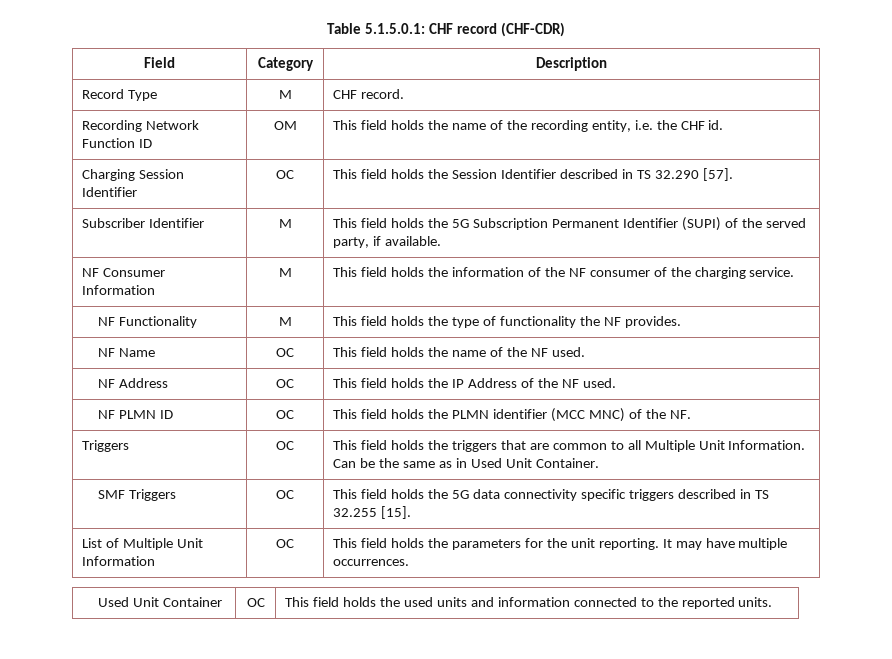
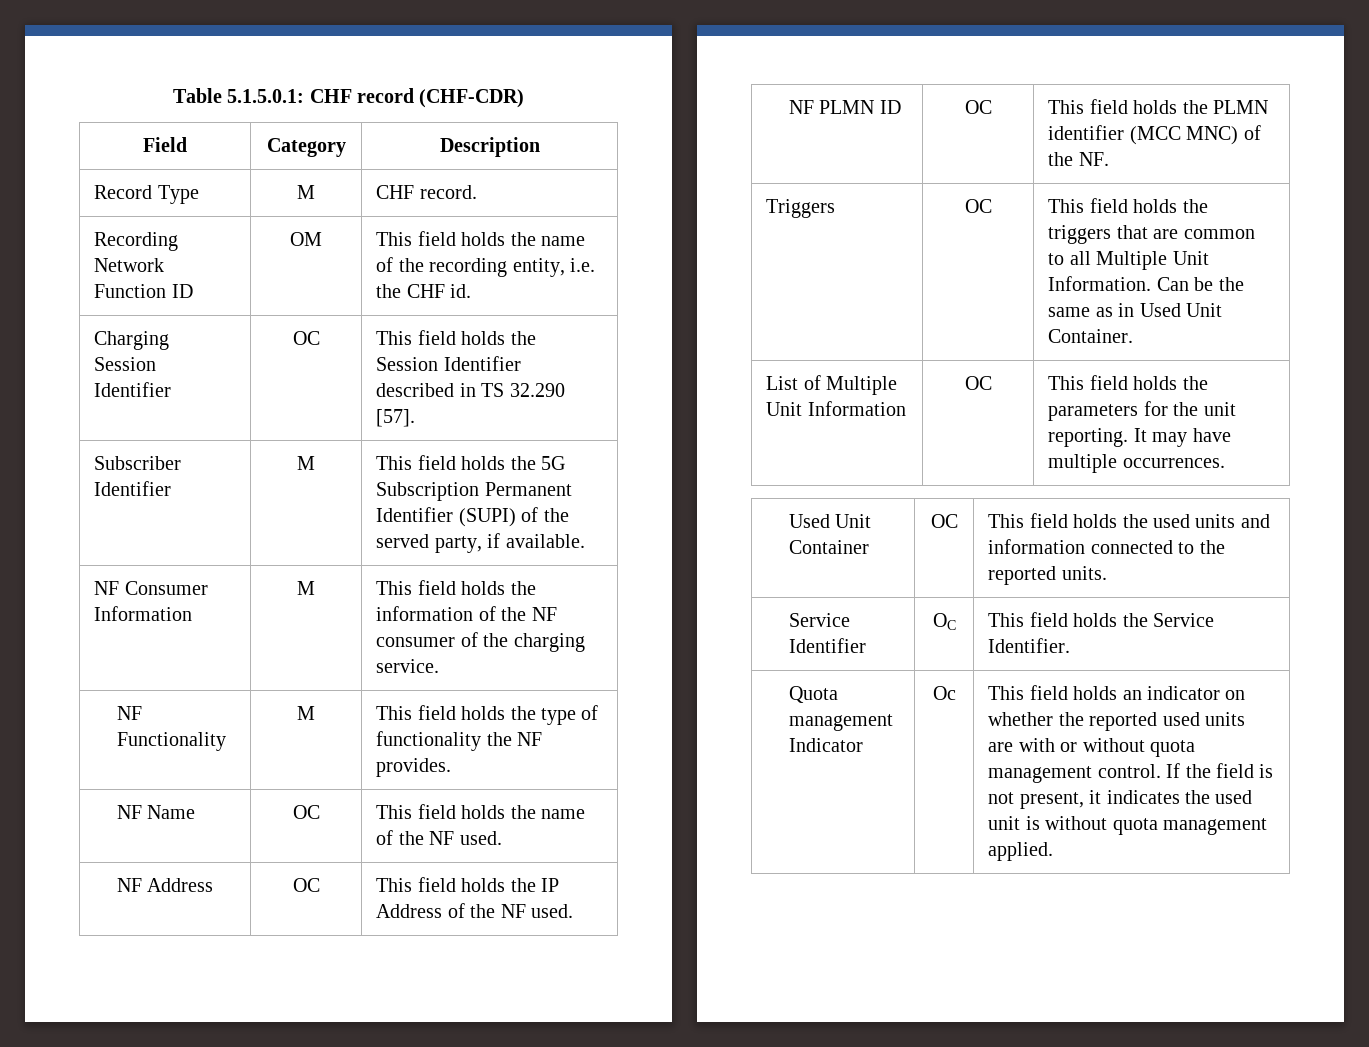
- SMF Triggers | OC | This field holds the 5G data connectivity specific triggers described in TS 32.255 [15].
+ Service Identifier | OC | This field holds the Service Identifier.
+ Quota management Indicator | Oc | This field holds an indicator on whether the reported used units are with or without quota management control. If the field is not present, it indicates the used unit is without quota management applied.

